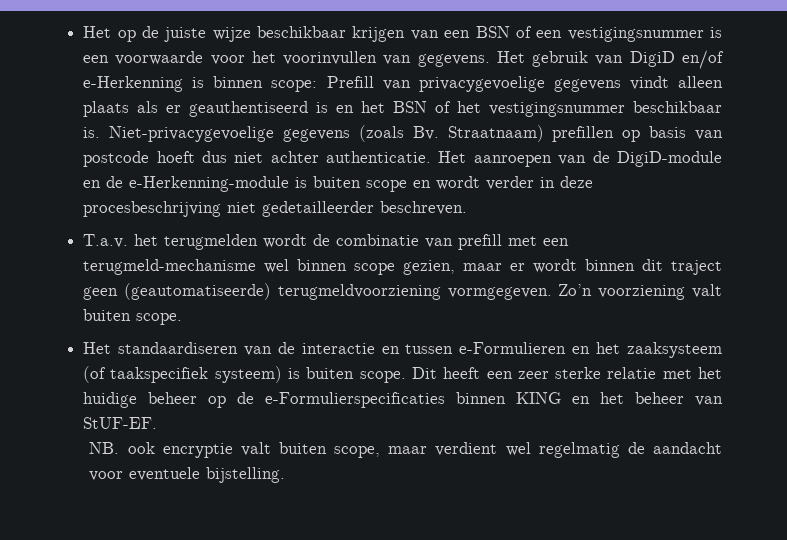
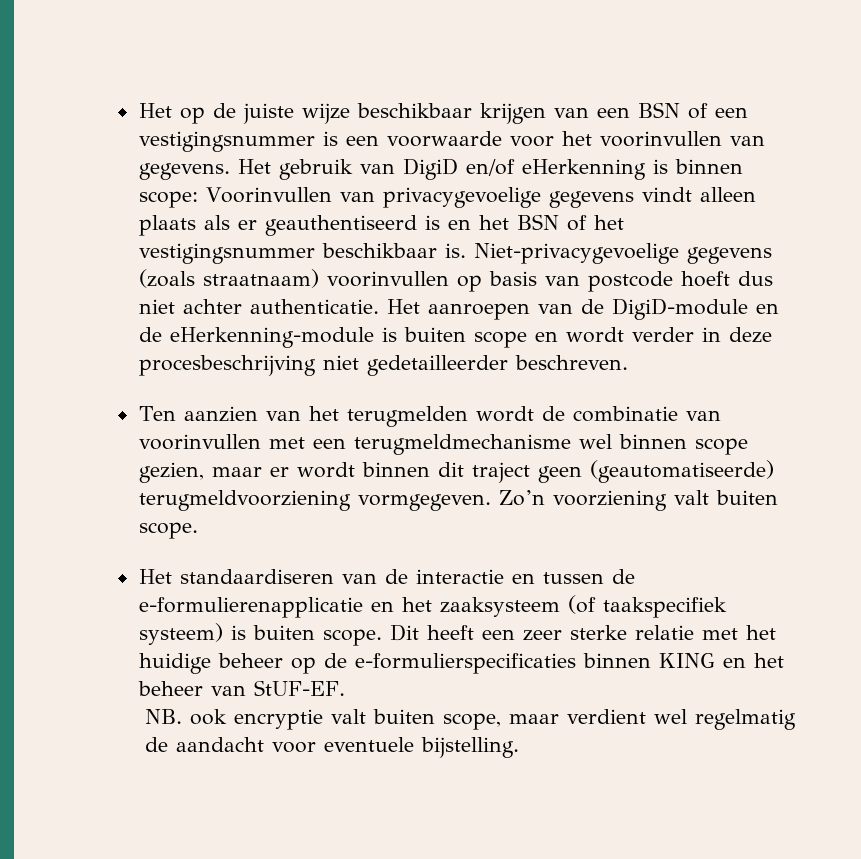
- Het gebruik van DigiD en/of e-Herkenning is binnen scope: Prefill van privacygevoelige gegevens vindt alleen plaats als er geauthentiseerd is en het BSN of het vestigingsnummer beschikbaar is.
+ Het gebruik van DigiD en/of eHerkenning is binnen scope: Voorinvullen van privacygevoelige gegevens vindt alleen plaats als er geauthentiseerd is en het BSN of het vestigingsnummer beschikbaar is.
- Niet-privacygevoelige gegevens (zoals Bv. Straatnaam) prefillen op basis van postcode hoeft dus niet achter authenticatie.
+ Niet-privacygevoelige gegevens (zoals straatnaam) voorinvullen op basis van postcode hoeft dus niet achter authenticatie.
- Het aanroepen van de DigiD-module en de e-Herkenning-module is buiten scope en wordt verder in deze procesbeschrijving niet gedetailleerder beschreven.
+ Het aanroepen van de DigiD-module en de eHerkenning-module is buiten scope en wordt verder in deze procesbeschrijving niet gedetailleerder beschreven.
- T.a.v. het terugmelden wordt de combinatie van prefill met een terugmeld-mechanisme wel binnen scope gezien, maar er wordt binnen dit traject geen (geautomatiseerde) terugmeldvoorziening vormgegeven.
+ Ten aanzien van het terugmelden wordt de combinatie van voorinvullen met een terugmeldmechanisme wel binnen scope gezien, maar er wordt binnen dit traject geen (geautomatiseerde) terugmeldvoorziening vormgegeven.
- Het standaardiseren van de interactie en tussen e-Formulieren en het zaaksysteem (of taakspecifiek systeem) is buiten scope.
+ Het standaardiseren van de interactie en tussen de e-formulierenapplicatie en het zaaksysteem (of taakspecifiek systeem) is buiten scope.
- Dit heeft een zeer sterke relatie met het huidige beheer op de e-Formulierspecificaties binnen KING en het beheer van StUF-EF.
+ Dit heeft een zeer sterke relatie met het huidige beheer op de e-formulierspecificaties binnen KING en het beheer van StUF-EF.

